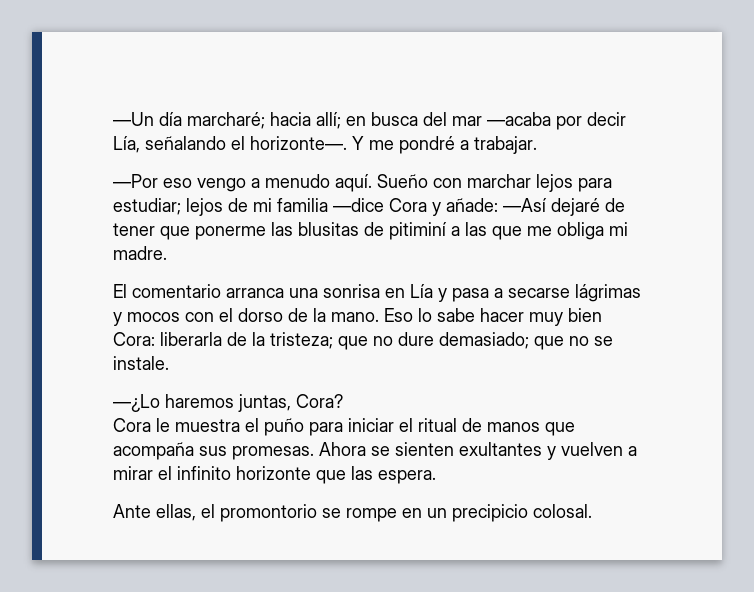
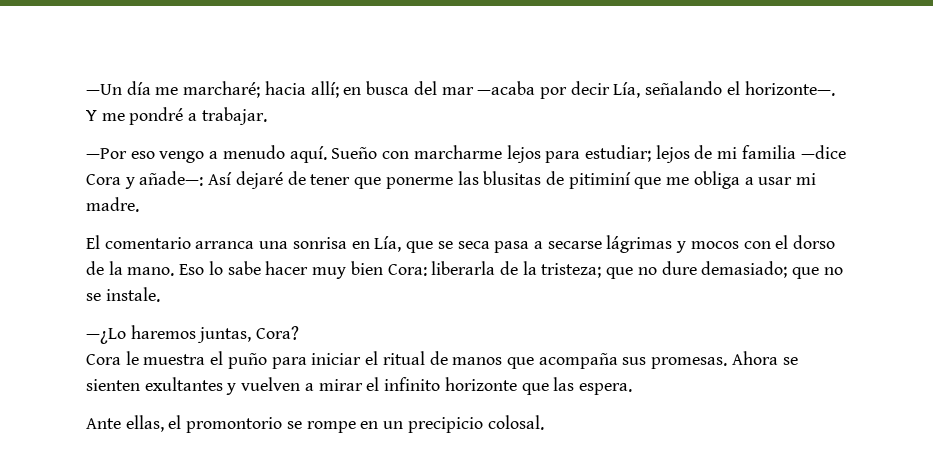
- —Un día marcharé; hacia allí; en busca del mar —acaba por decir Lía, señalando el horizonte—.
+ —Un día me marcharé; hacia allí; en busca del mar —acaba por decir Lía, señalando el horizonte—.
- Sueño con marchar lejos para estudiar; lejos de mi familia —dice Cora y añade: —Así dejaré de tener que ponerme las blusitas de pitiminí a las que me obliga mi madre.
+ Sueño con marcharme lejos para estudiar; lejos de mi familia —dice Cora y añade—: Así dejaré de tener que ponerme las blusitas de pitiminí que me obliga a usar mi madre.
- El comentario arranca una sonrisa en Lía y pasa a secarse lágrimas y mocos con el dorso de la mano.
+ El comentario arranca una sonrisa en Lía, que se seca pasa a secarse lágrimas y mocos con el dorso de la mano.

